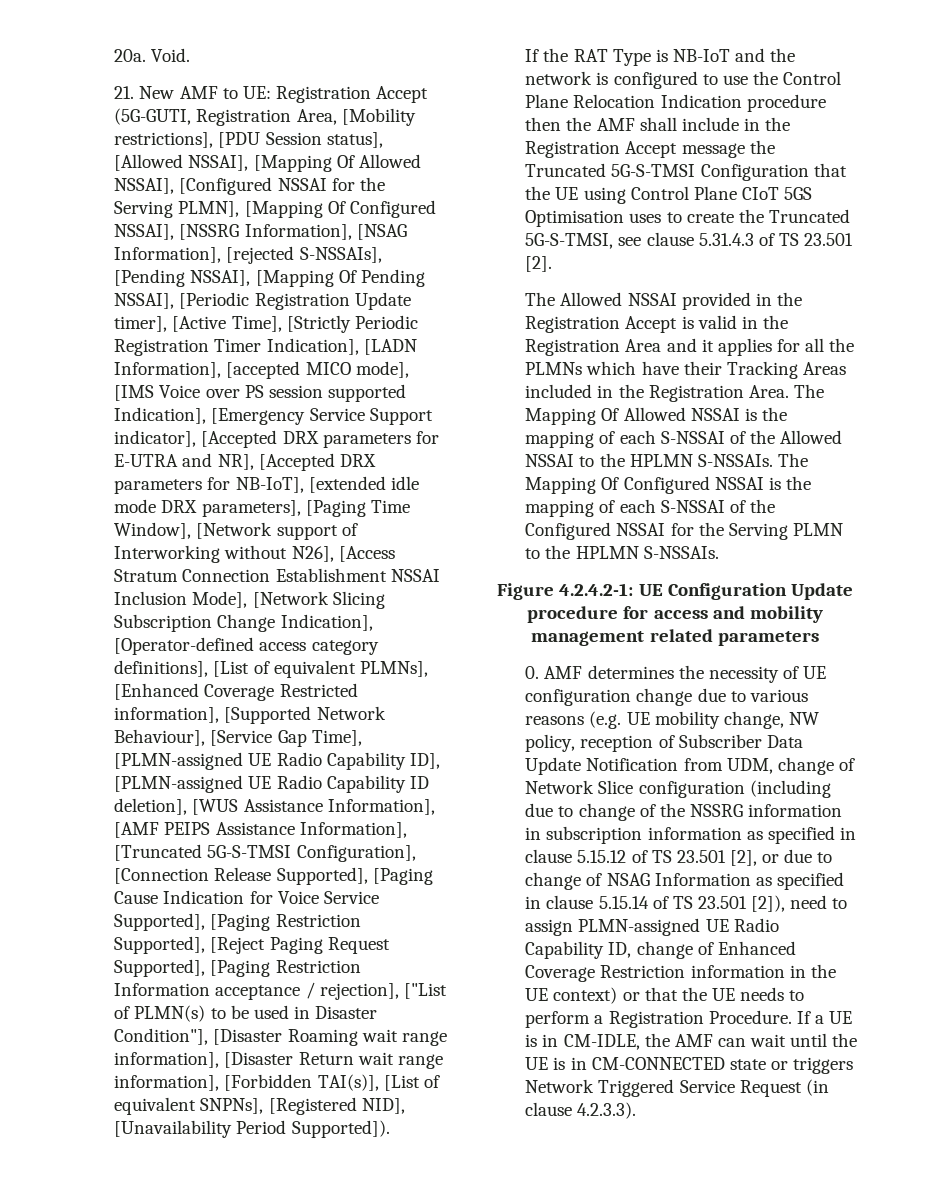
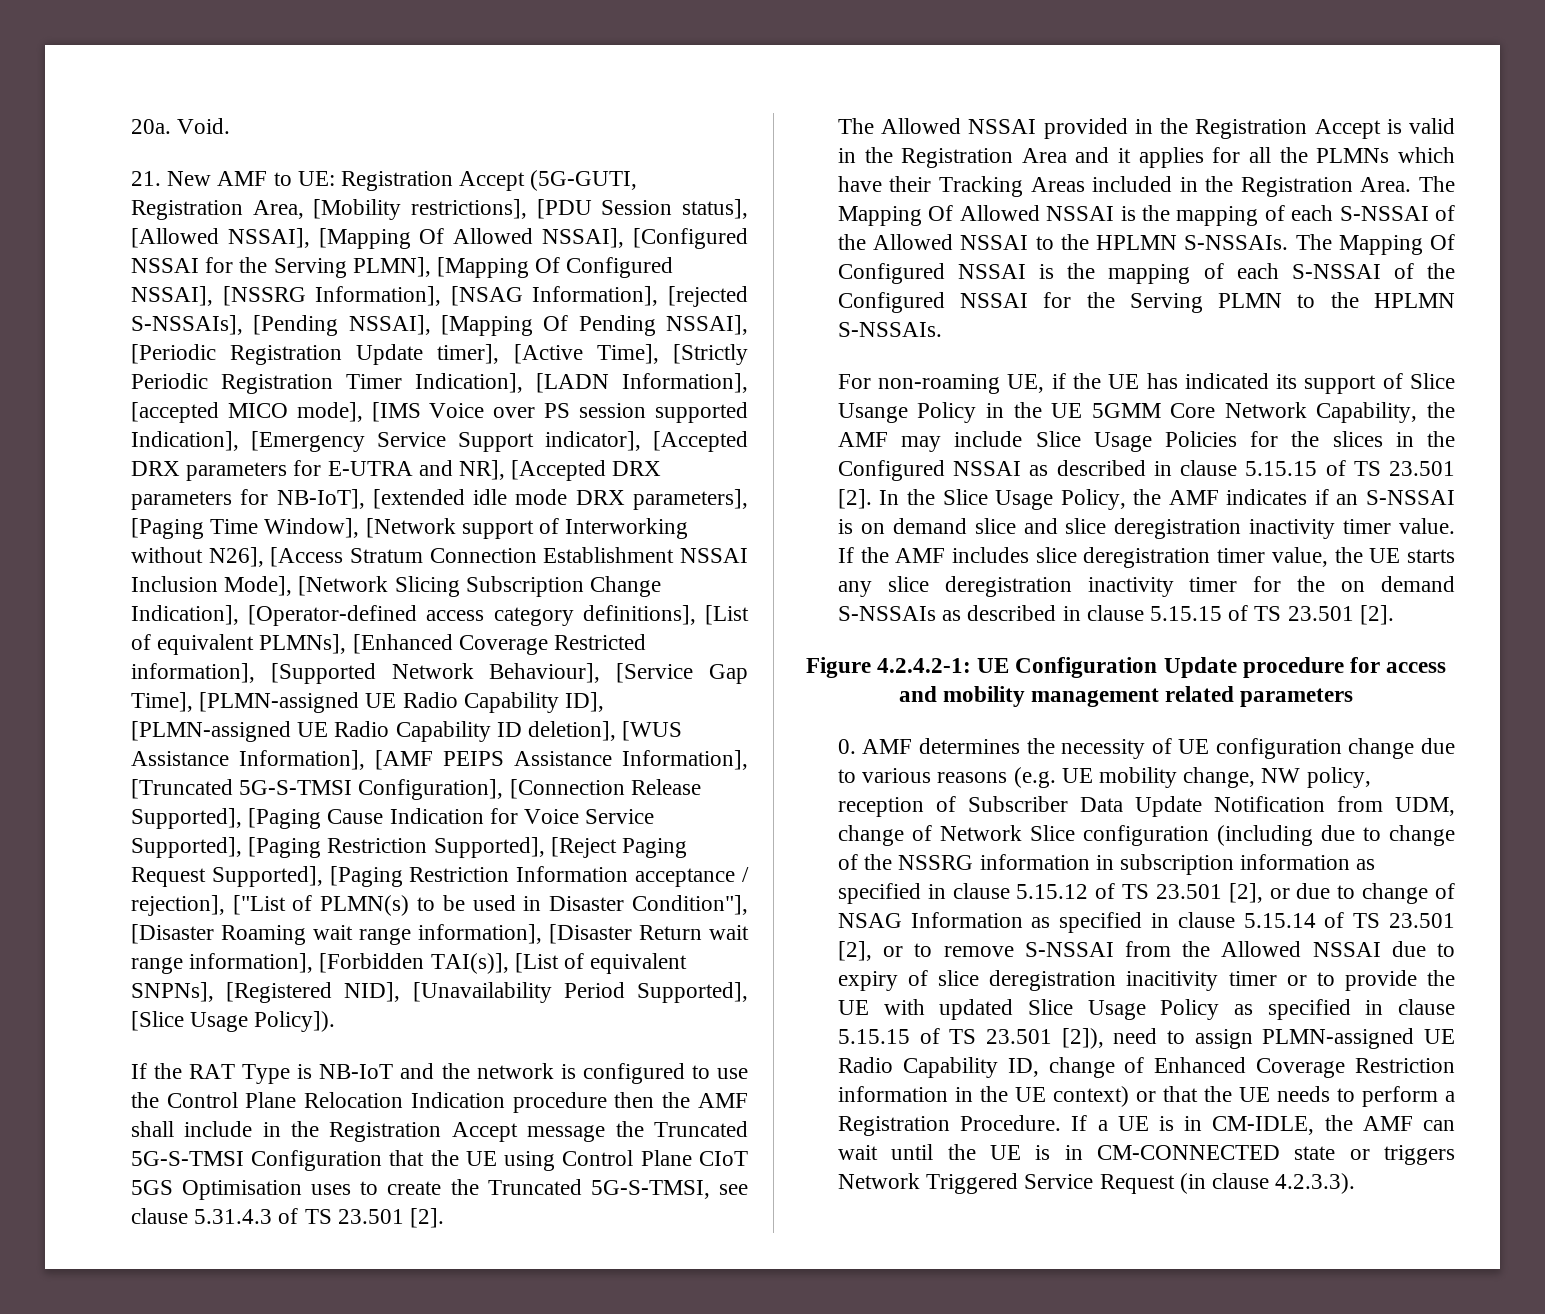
- Registration Accept (5G-GUTI, Registration Area, [Mobility restrictions], [PDU Session status], [Allowed NSSAI], [Mapping Of Allowed NSSAI], [Configured NSSAI for the Serving PLMN], [Mapping Of Configured NSSAI], [NSSRG Information], [NSAG Information], [rejected S-NSSAIs], [Pending NSSAI], [Mapping Of Pending NSSAI], [Periodic Registration Update timer], [Active Time], [Strictly Periodic Registration Timer Indication], [LADN Information], [accepted MICO mode], [IMS Voice over PS session supported Indication], [Emergency Service Support indicator], [Accepted DRX parameters for E-UTRA and NR], [Accepted DRX parameters for NB-IoT], [extended idle mode DRX parameters], [Paging Time Window], [Network support of Interworking without N26], [Access Stratum Connection Establishment NSSAI Inclusion Mode], [Network Slicing Subscription Change Indication], [Operator-defined access category definitions], [List of equivalent PLMNs], [Enhanced Coverage Restricted information], [Supported Network Behaviour], [Service Gap Time], [PLMN-assigned UE Radio Capability ID], [PLMN-assigned UE Radio Capability ID deletion], [WUS Assistance Information], [AMF PEIPS Assistance Information], [Truncated 5G-S-TMSI Configuration], [Connection Release Supported], [Paging Cause Indication for Voice Service Supported], [Paging Restriction Supported], [Reject Paging Request Supported], [Paging Restriction Information acceptance / rejection], ["List of PLMN(s) to be used in Disaster Condition"], [Disaster Roaming wait range information], [Disaster Return wait range information], [Forbidden TAI(s)], [List of equivalent SNPNs], [Registered NID], [Unavailability Period Supported]).
+ Registration Accept (5G-GUTI, Registration Area, [Mobility restrictions], [PDU Session status], [Allowed NSSAI], [Mapping Of Allowed NSSAI], [Configured NSSAI for the Serving PLMN], [Mapping Of Configured NSSAI], [NSSRG Information], [NSAG Information], [rejected S-NSSAIs], [Pending NSSAI], [Mapping Of Pending NSSAI], [Periodic Registration Update timer], [Active Time], [Strictly Periodic Registration Timer Indication], [LADN Information], [accepted MICO mode], [IMS Voice over PS session supported Indication], [Emergency Service Support indicator], [Accepted DRX parameters for E-UTRA and NR], [Accepted DRX parameters for NB-IoT], [extended idle mode DRX parameters], [Paging Time Window], [Network support of Interworking without N26], [Access Stratum Connection Establishment NSSAI Inclusion Mode], [Network Slicing Subscription Change Indication], [Operator-defined access category definitions], [List of equivalent PLMNs], [Enhanced Coverage Restricted information], [Supported Network Behaviour], [Service Gap Time], [PLMN-assigned UE Radio Capability ID], [PLMN-assigned UE Radio Capability ID deletion], [WUS Assistance Information], [AMF PEIPS Assistance Information], [Truncated 5G-S-TMSI Configuration], [Connection Release Supported], [Paging Cause Indication for Voice Service Supported], [Paging Restriction Supported], [Reject Paging Request Supported], [Paging Restriction Information acceptance / rejection], ["List of PLMN(s) to be used in Disaster Condition"], [Disaster Roaming wait range information], [Disaster Return wait range information], [Forbidden TAI(s)], [List of equivalent SNPNs], [Registered NID], [Unavailability Period Supported], [Slice Usage Policy]).
+ For non-roaming UE, if the UE has indicated its support of Slice Usange Policy in the UE 5GMM Core Network Capability, the AMF may include Slice Usage Policies for the slices in the Configured NSSAI as described in clause 5.15.15 of TS 23.501 [2]. In the Slice Usage Policy, the AMF indicates if an S-NSSAI is on demand slice and slice deregistration inactivity timer value. If the AMF includes slice deregistration timer value, the UE starts any slice deregistration inactivity timer for the on demand S-NSSAIs as described in clause 5.15.15 of TS 23.501 [2].
- 0. AMF determines the necessity of UE configuration change due to various reasons (e.g. UE mobility change, NW policy, reception of Subscriber Data Update Notification from UDM, change of Network Slice configuration (including due to change of the NSSRG information in subscription information as specified in clause 5.15.12 of TS 23.501 [2], or due to change of NSAG Information as specified in clause 5.15.14 of TS 23.501 [2]), need to assign PLMN-assigned UE Radio Capability ID, change of Enhanced Coverage Restriction information in the UE context) or that the UE needs to perform a Registration Procedure.
+ 0. AMF determines the necessity of UE configuration change due to various reasons (e.g. UE mobility change, NW policy, reception of Subscriber Data Update Notification from UDM, change of Network Slice configuration (including due to change of the NSSRG information in subscription information as specified in clause 5.15.12 of TS 23.501 [2], or due to change of NSAG Information as specified in clause 5.15.14 of TS 23.501 [2], or to remove S-NSSAI from the Allowed NSSAI due to expiry of slice deregistration inacitivity timer or to provide the UE with updated Slice Usage Policy as specified in clause 5.15.15 of TS 23.501 [2]), need to assign PLMN-assigned UE Radio Capability ID, change of Enhanced Coverage Restriction information in the UE context) or that the UE needs to perform a Registration Procedure.

